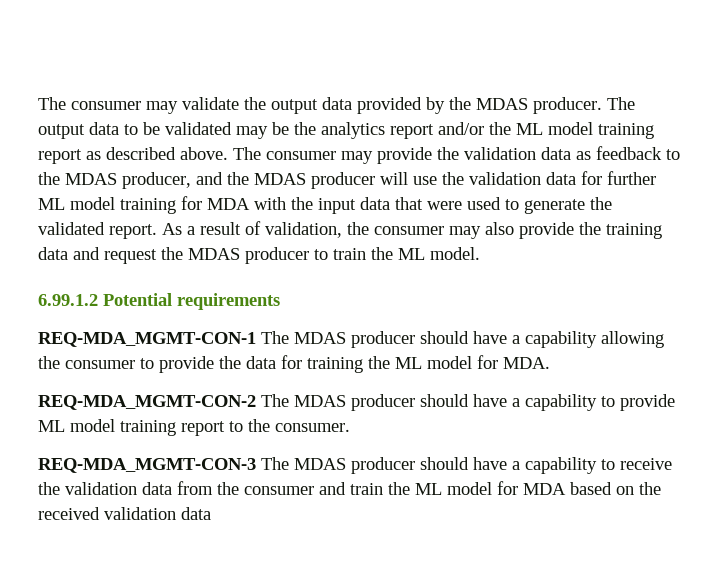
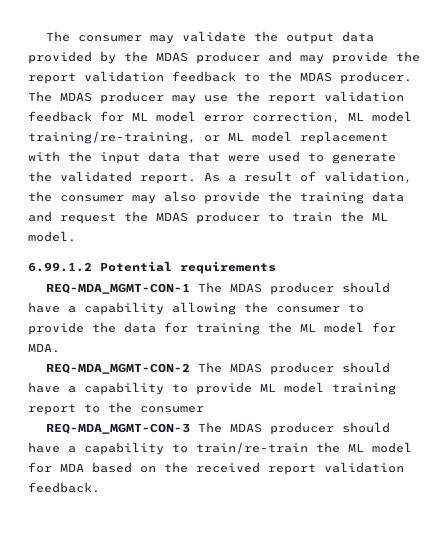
- The consumer may validate the output data provided by the MDAS producer. The output data to be validated may be the analytics report and/or the ML model training report as described above. The consumer may provide the validation data as feedback to the MDAS producer, and the MDAS producer will use the validation data for further ML model training for MDA with the input data that were used to generate the validated report.
+ The consumer may validate the output data provided by the MDAS producer and may provide the report validation feedback to the MDAS producer. The MDAS producer may use the report validation feedback for ML model error correction, ML model training/re-training, or ML model replacement with the input data that were used to generate the validated report.
- REQ-MDA_MGMT-CON-2 The MDAS producer should have a capability to provide ML model training report to the consumer.
+ REQ-MDA_MGMT-CON-2 The MDAS producer should have a capability to provide ML model training report to the consumer
- REQ-MDA_MGMT-CON-3 The MDAS producer should have a capability to receive the validation data from the consumer and train the ML model for MDA based on the received validation data
+ REQ-MDA_MGMT-CON-3 The MDAS producer should have a capability to train/re-train the ML model for MDA based on the received report validation feedback.

